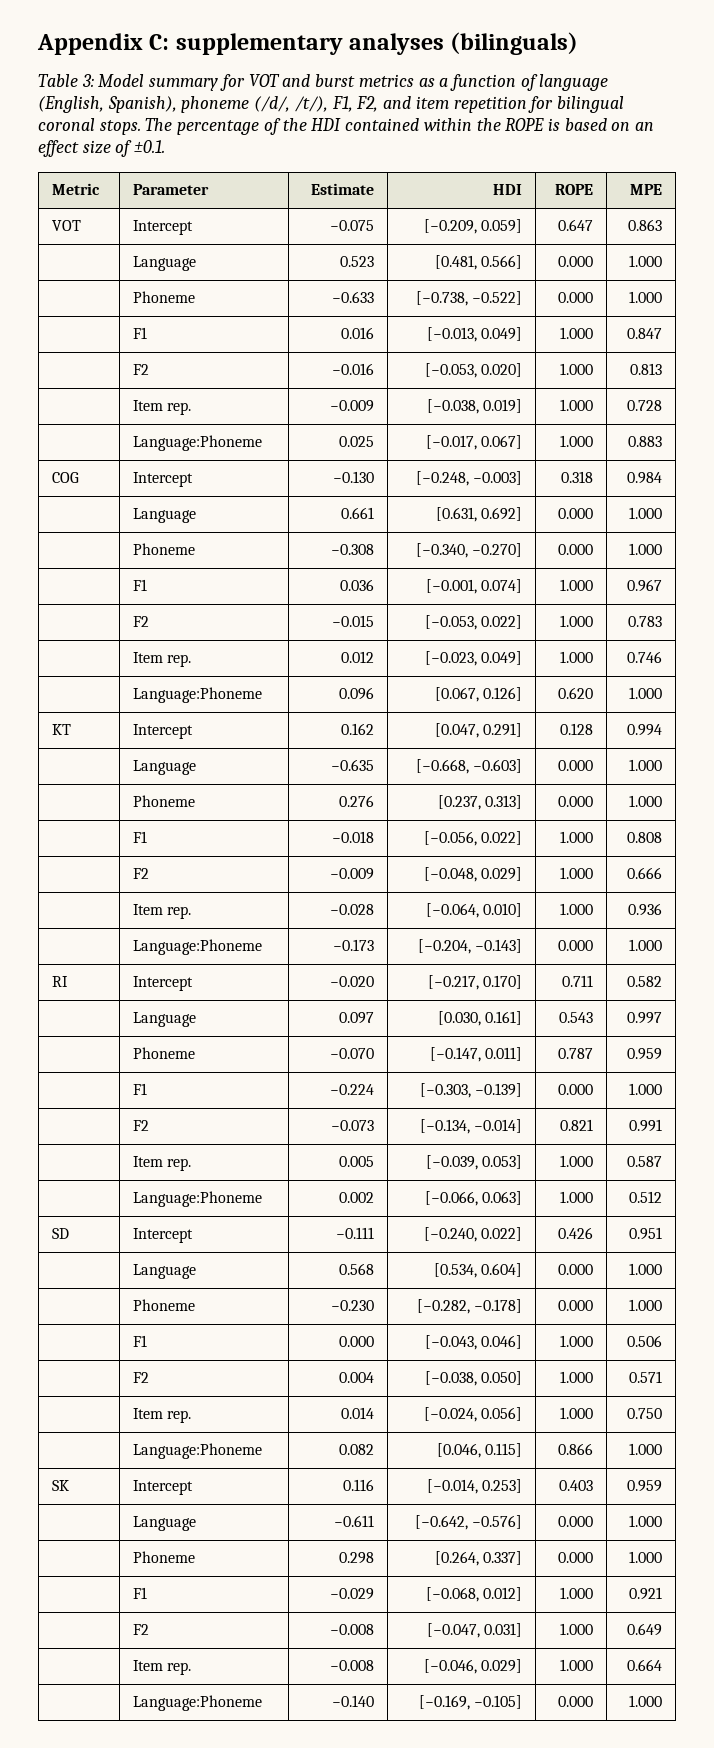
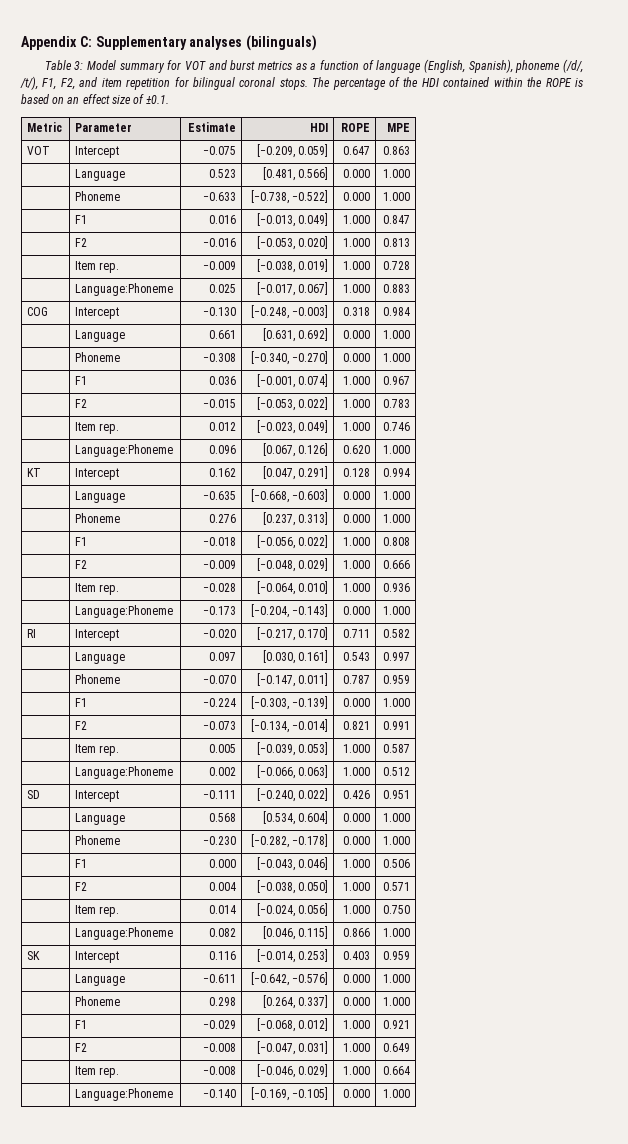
- Appendix C: supplementary analyses (bilinguals)
+ Appendix C: Supplementary analyses (bilinguals)

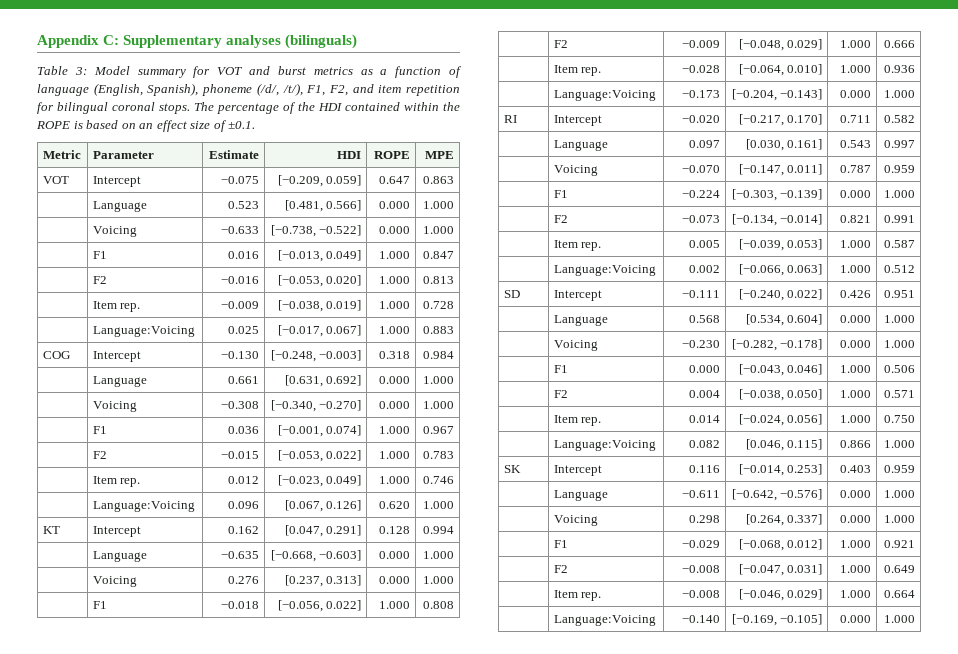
- | Phoneme | −0.633 | [−0.738, −0.522] | 0.000 | 1.000
+ | Voicing | −0.633 | [−0.738, −0.522] | 0.000 | 1.000
- | Language:Phoneme | 0.025 | [−0.017, 0.067] | 1.000 | 0.883
+ | Language:Voicing | 0.025 | [−0.017, 0.067] | 1.000 | 0.883
- | Phoneme | −0.308 | [−0.340, −0.270] | 0.000 | 1.000
+ | Voicing | −0.308 | [−0.340, −0.270] | 0.000 | 1.000
- | Language:Phoneme | 0.096 | [0.067, 0.126] | 0.620 | 1.000
+ | Language:Voicing | 0.096 | [0.067, 0.126] | 0.620 | 1.000
- | Phoneme | 0.276 | [0.237, 0.313] | 0.000 | 1.000
+ | Voicing | 0.276 | [0.237, 0.313] | 0.000 | 1.000
- | Language:Phoneme | −0.173 | [−0.204, −0.143] | 0.000 | 1.000
+ | Language:Voicing | −0.173 | [−0.204, −0.143] | 0.000 | 1.000
- | Phoneme | −0.070 | [−0.147, 0.011] | 0.787 | 0.959
+ | Voicing | −0.070 | [−0.147, 0.011] | 0.787 | 0.959
- | Language:Phoneme | 0.002 | [−0.066, 0.063] | 1.000 | 0.512
+ | Language:Voicing | 0.002 | [−0.066, 0.063] | 1.000 | 0.512
- | Phoneme | −0.230 | [−0.282, −0.178] | 0.000 | 1.000
+ | Voicing | −0.230 | [−0.282, −0.178] | 0.000 | 1.000
- | Language:Phoneme | 0.082 | [0.046, 0.115] | 0.866 | 1.000
+ | Language:Voicing | 0.082 | [0.046, 0.115] | 0.866 | 1.000
- | Phoneme | 0.298 | [0.264, 0.337] | 0.000 | 1.000
+ | Voicing | 0.298 | [0.264, 0.337] | 0.000 | 1.000
- | Language:Phoneme | −0.140 | [−0.169, −0.105] | 0.000 | 1.000
+ | Language:Voicing | −0.140 | [−0.169, −0.105] | 0.000 | 1.000

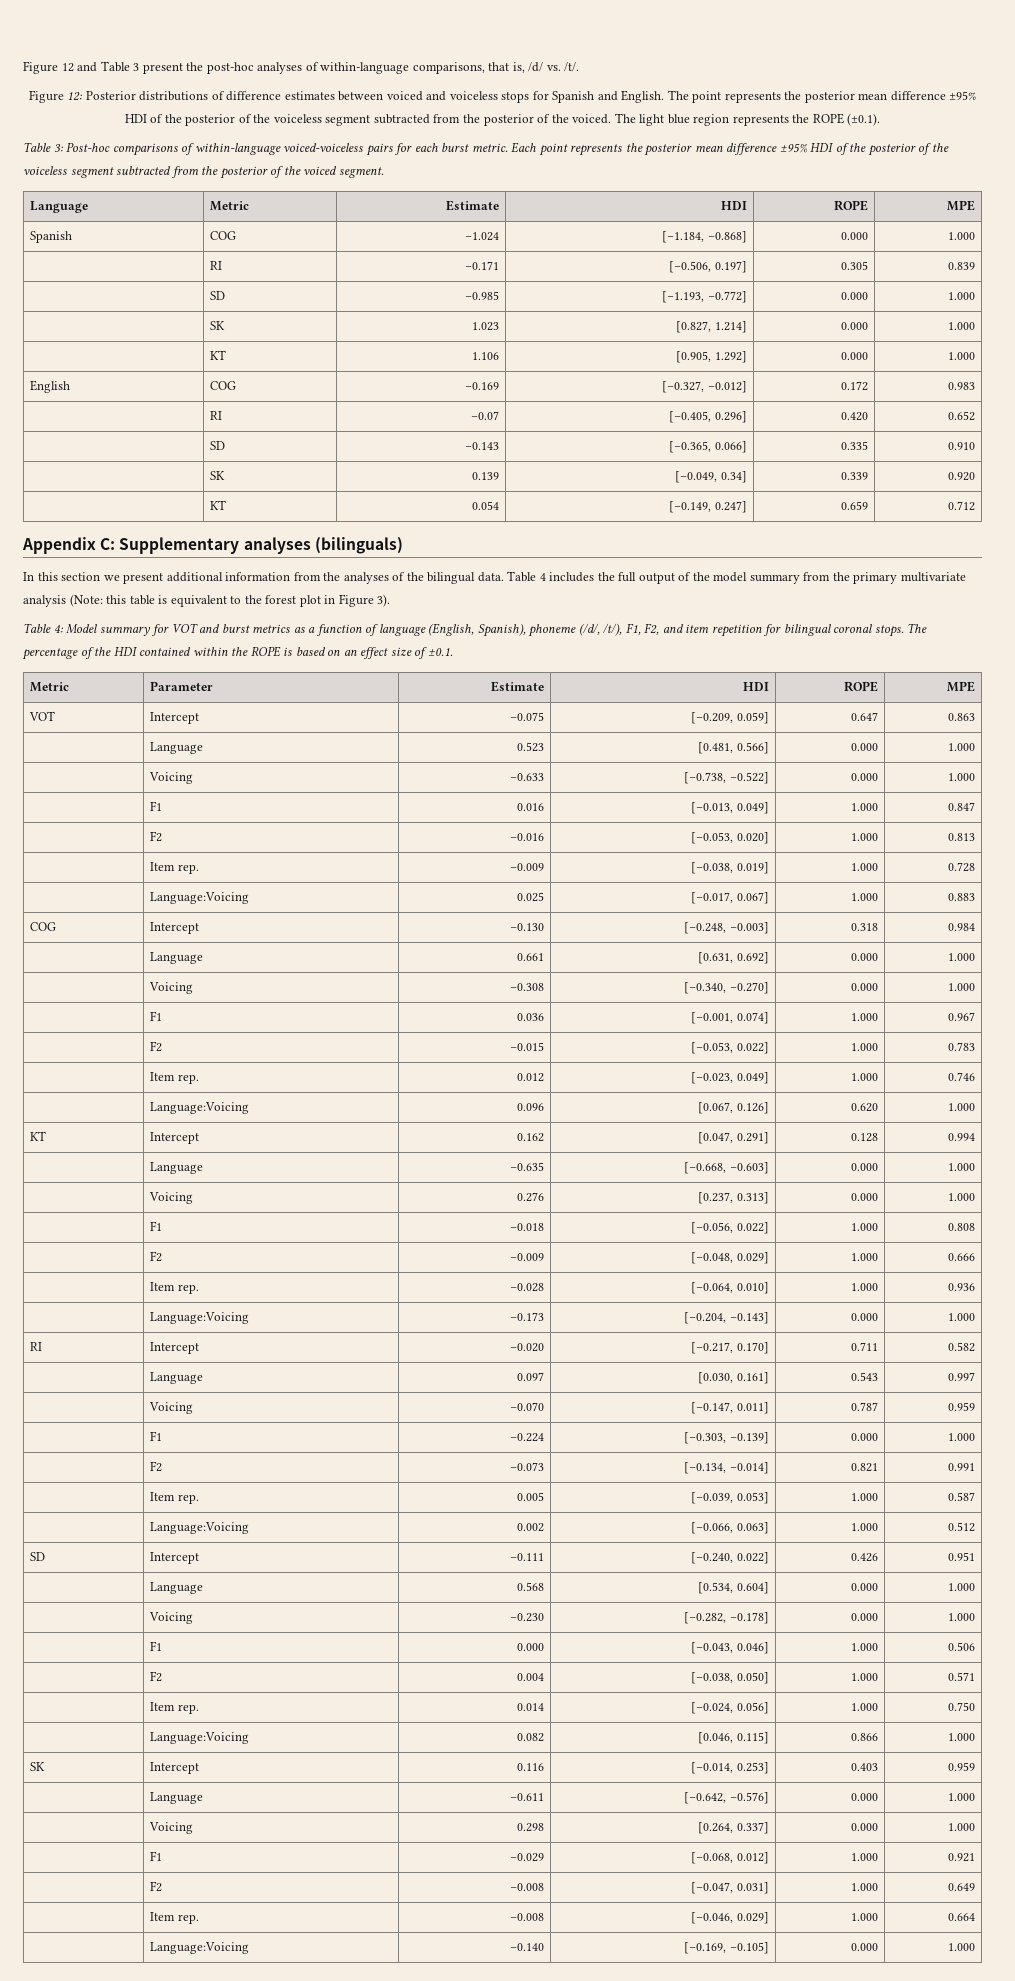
+ Figure 12 and Table 3 present the post-hoc analyses of within-language comparisons, that is, /d/ vs. /t/.
+ Figure 12: Posterior distributions of difference estimates between voiced and voiceless stops for Spanish and English. The point represents the posterior mean difference ±95% HDI of the posterior of the voiceless segment subtracted from the posterior of the voiced. The light blue region represents the ROPE (±0.1).
+ Table 3: Post-hoc comparisons of within-language voiced-voiceless pairs for each burst metric. Each point represents the posterior mean difference ±95% HDI of the posterior of the voiceless segment subtracted from the posterior of the voiced segment.
+ Language | Metric | Estimate | HDI | ROPE | MPE
+ Spanish | COG | −1.024 | [−1.184, −0.868] | 0.000 | 1.000
+ | RI | −0.171 | [−0.506, 0.197] | 0.305 | 0.839
+ | SD | −0.985 | [−1.193, −0.772] | 0.000 | 1.000
+ | SK | 1.023 | [0.827, 1.214] | 0.000 | 1.000
+ | KT | 1.106 | [0.905, 1.292] | 0.000 | 1.000
+ English | COG | −0.169 | [−0.327, −0.012] | 0.172 | 0.983
+ | RI | −0.07 | [−0.405, 0.296] | 0.420 | 0.652
+ | SD | −0.143 | [−0.365, 0.066] | 0.335 | 0.910
+ | SK | 0.139 | [−0.049, 0.34] | 0.339 | 0.920
+ | KT | 0.054 | [−0.149, 0.247] | 0.659 | 0.712
- Table 3: Model summary for VOT and burst metrics as a function of language (English, Spanish), phoneme (/d/, /t/), F1, F2, and item repetition for bilingual coronal stops.
+ In this section we present additional information from the analyses of the bilingual data. Table 4 includes the full output of the model summary from the primary multivariate analysis (Note: this table is equivalent to the forest plot in Figure 3).
+ Table 4: Model summary for VOT and burst metrics as a function of language (English, Spanish), phoneme (/d/, /t/), F1, F2, and item repetition for bilingual coronal stops.

